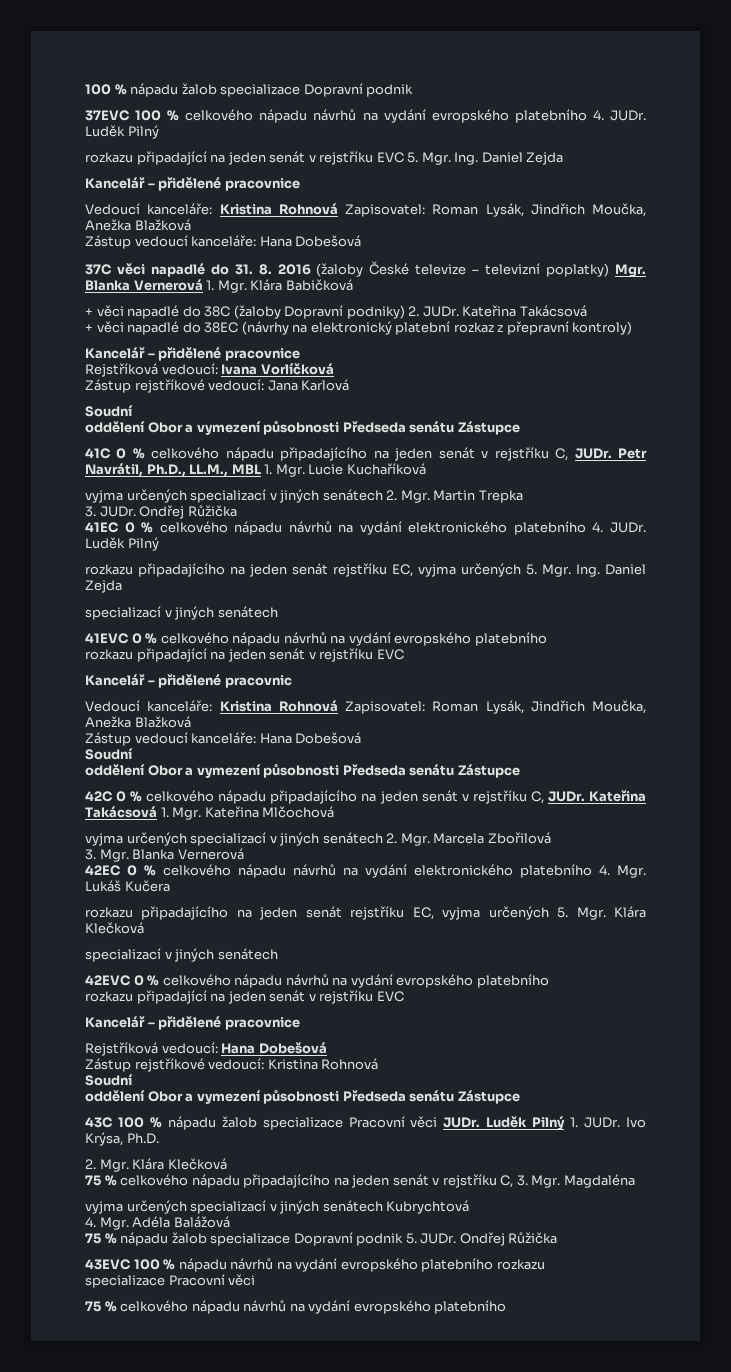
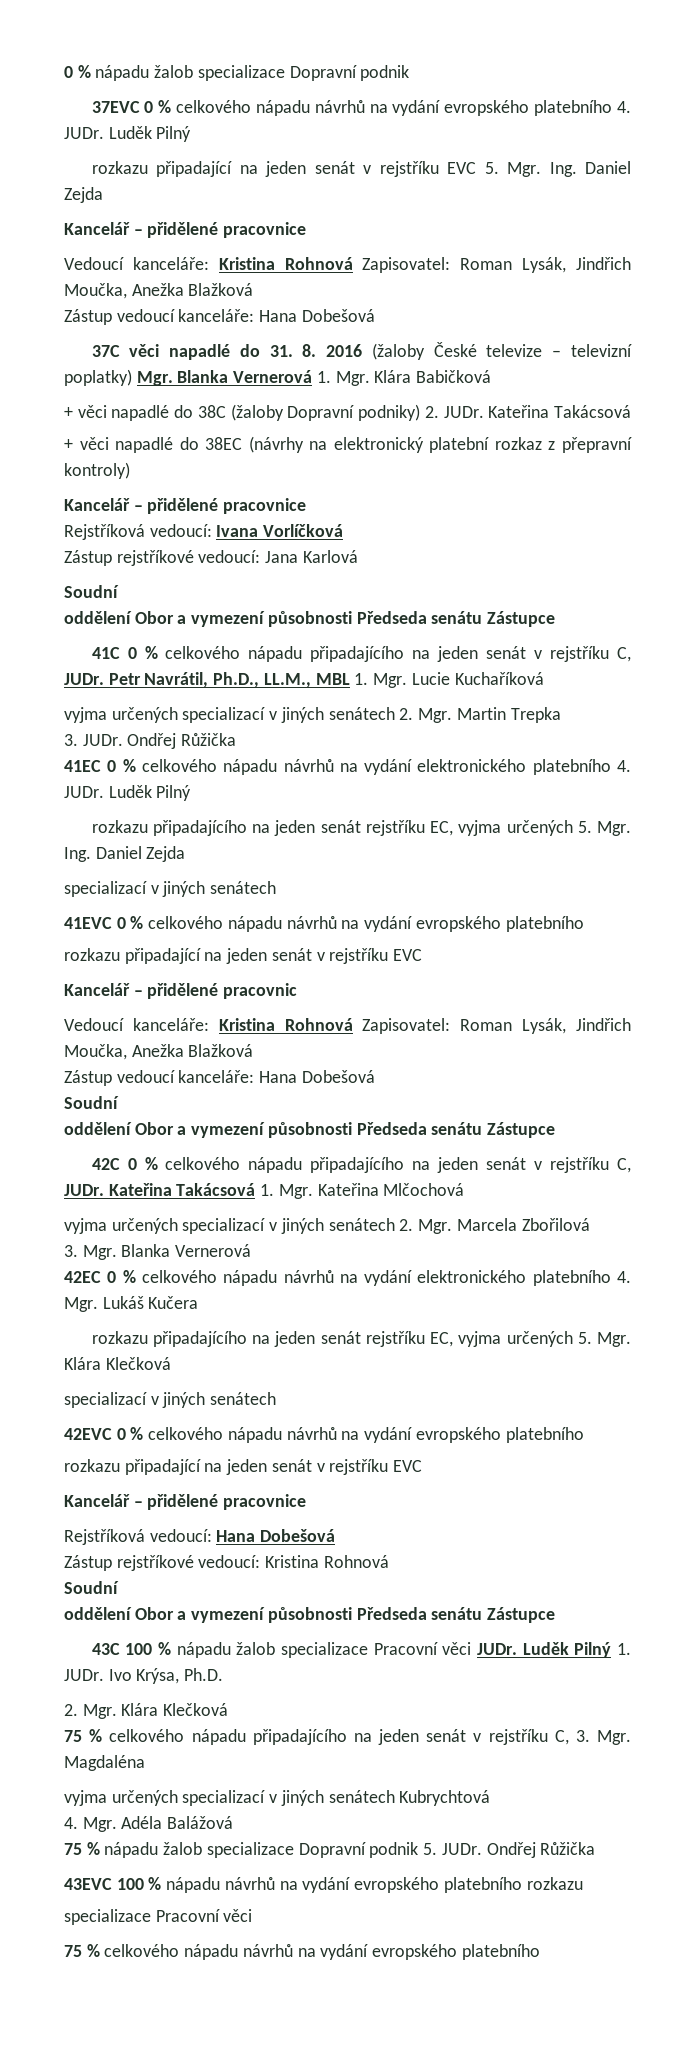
- 100 % nápadu žalob specializace Dopravní podnik
+ 0 % nápadu žalob specializace Dopravní podnik
- 37EVC 100 % celkového nápadu návrhů na vydání evropského platebního 4. JUDr.
+ 37EVC 0 % celkového nápadu návrhů na vydání evropského platebního 4. JUDr.

